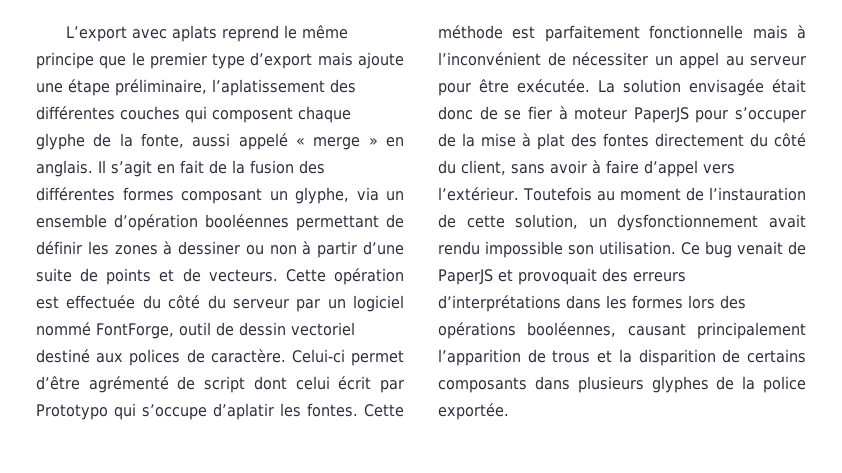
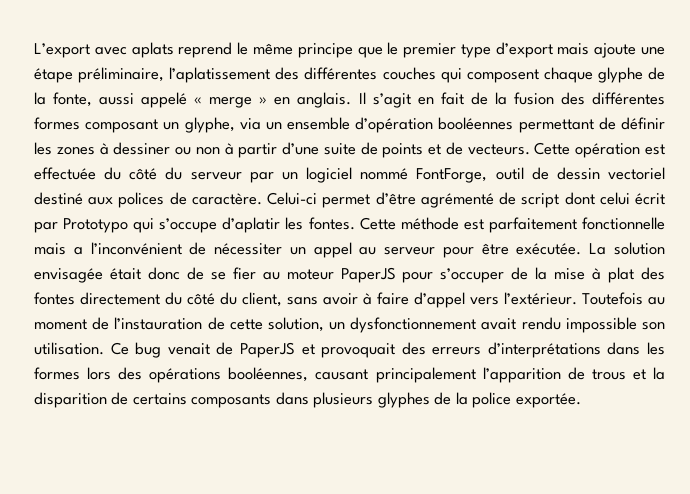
- Cette méthode est parfaitement fonctionnelle mais à l’inconvénient de nécessiter un appel au serveur pour être exécutée.
+ Cette méthode est parfaitement fonctionnelle mais a l’inconvénient de nécessiter un appel au serveur pour être exécutée.
- La solution envisagée était donc de se fier à moteur PaperJS pour s’occuper de la mise à plat des fontes directement du côté du client, sans avoir à faire d’appel vers l’extérieur.
+ La solution envisagée était donc de se fier au moteur PaperJS pour s’occuper de la mise à plat des fontes directement du côté du client, sans avoir à faire d’appel vers l’extérieur.

